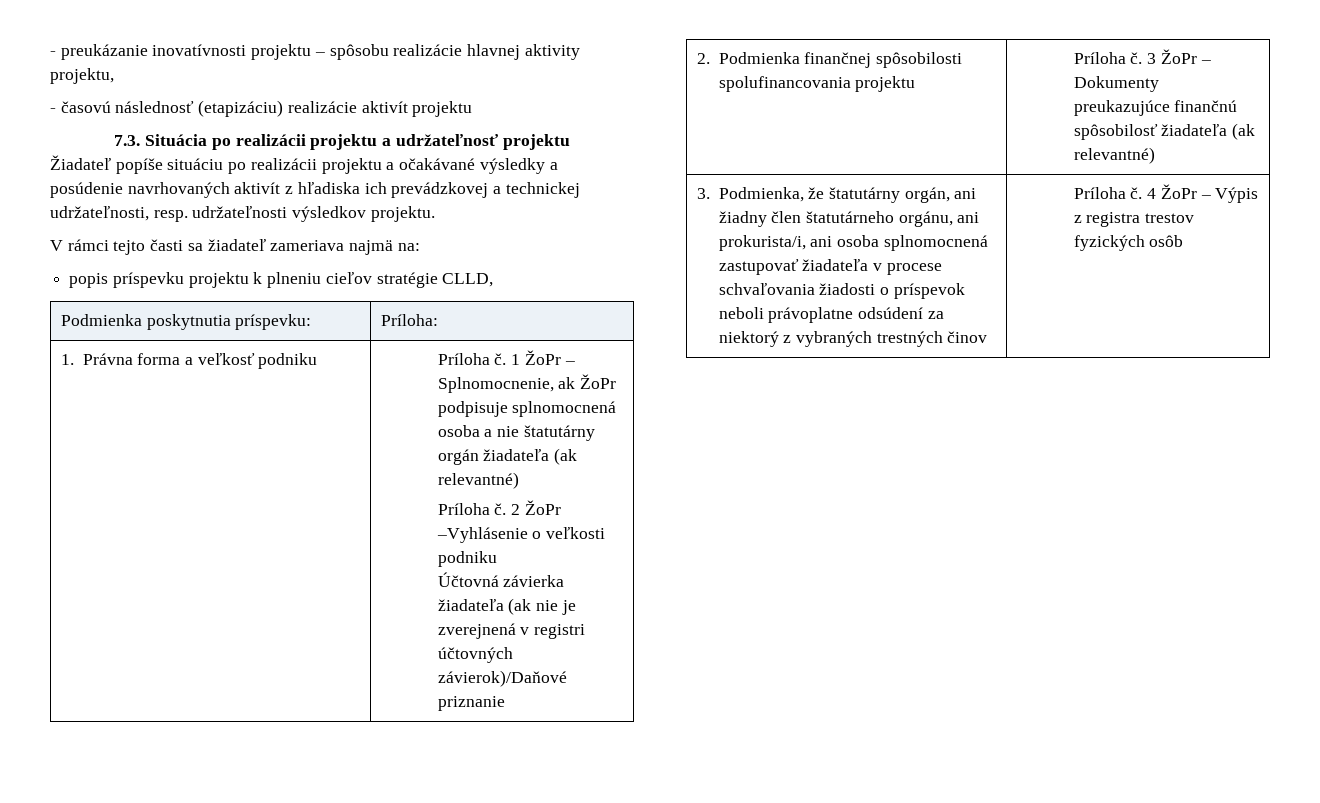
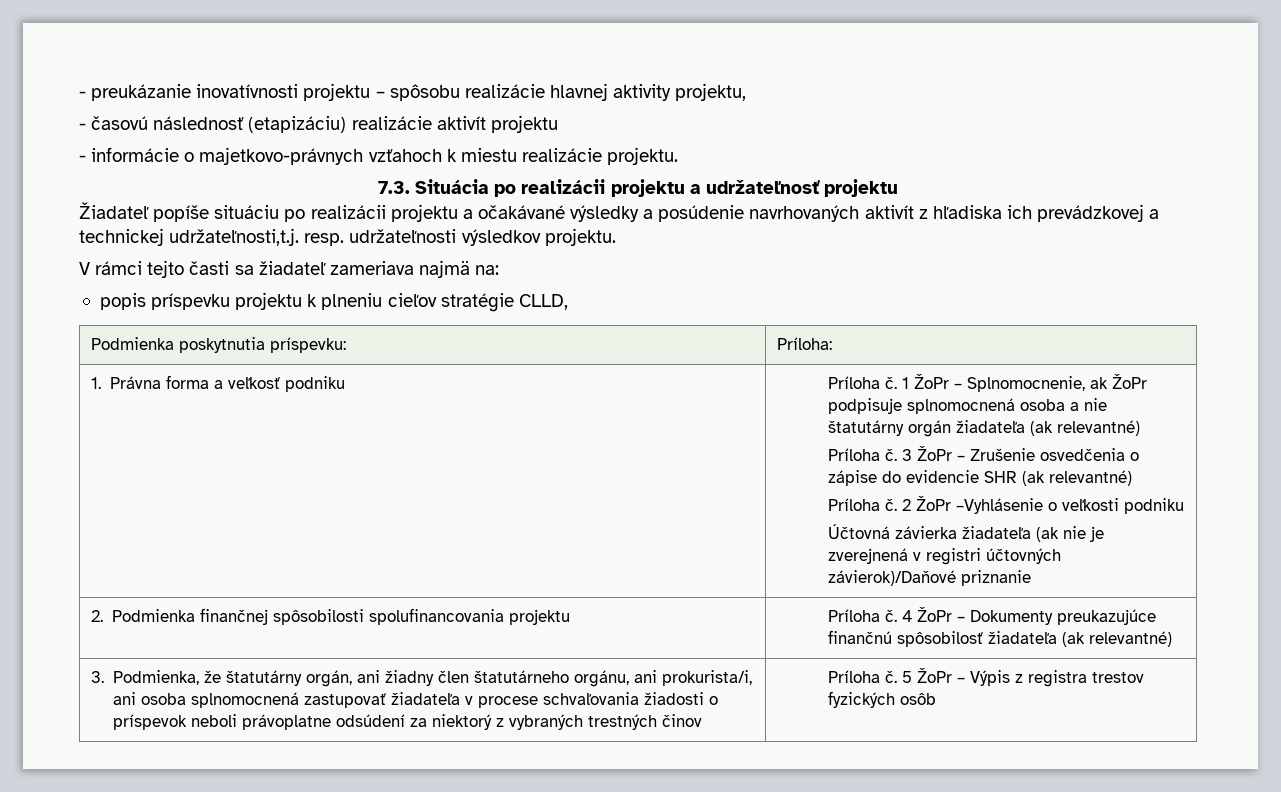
+ - informácie o majetkovo-právnych vzťahoch k miestu realizácie projektu.
- Žiadateľ popíše situáciu po realizácii projektu a očakávané výsledky a posúdenie navrhovaných aktivít z hľadiska ich prevádzkovej a technickej udržateľnosti, resp. udržateľnosti výsledkov projektu.
+ Žiadateľ popíše situáciu po realizácii projektu a očakávané výsledky a posúdenie navrhovaných aktivít z hľadiska ich prevádzkovej a technickej udržateľnosti,t.j. resp. udržateľnosti výsledkov projektu.
+ Príloha č. 3 ŽoPr – Zrušenie osvedčenia o zápise do evidencie SHR (ak relevantné)
- 2. Podmienka finančnej spôsobilosti spolufinancovania projektu | Príloha č. 3 ŽoPr – Dokumenty preukazujúce finančnú spôsobilosť žiadateľa (ak relevantné)
+ 2. Podmienka finančnej spôsobilosti spolufinancovania projektu | Príloha č. 4 ŽoPr – Dokumenty preukazujúce finančnú spôsobilosť žiadateľa (ak relevantné)
- 4 ŽoPr – Výpis z registra trestov fyzických osôb
+ 5 ŽoPr – Výpis z registra trestov fyzických osôb

